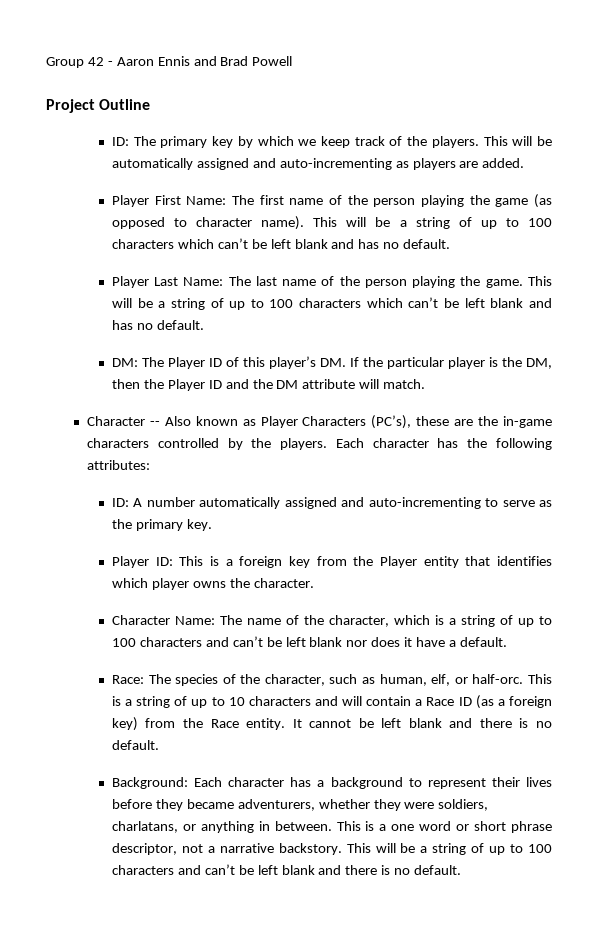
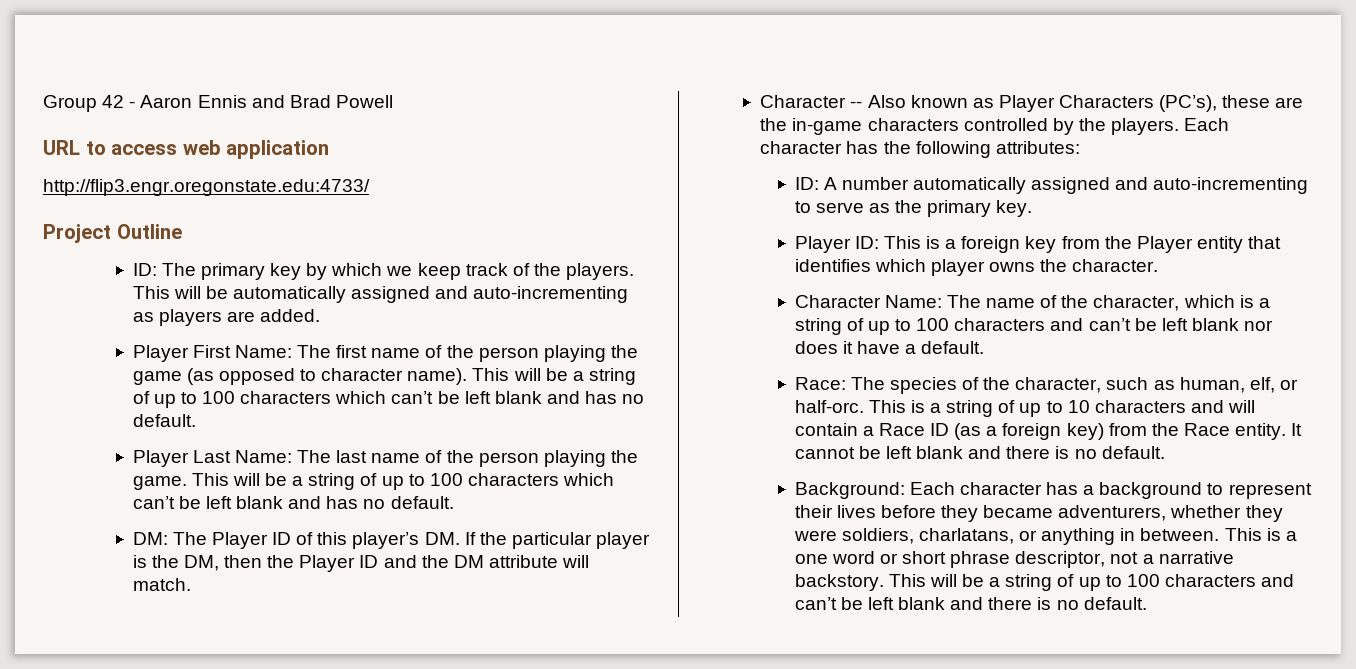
+ URL to access web application
+ http://flip3.engr.oregonstate.edu:4733/

